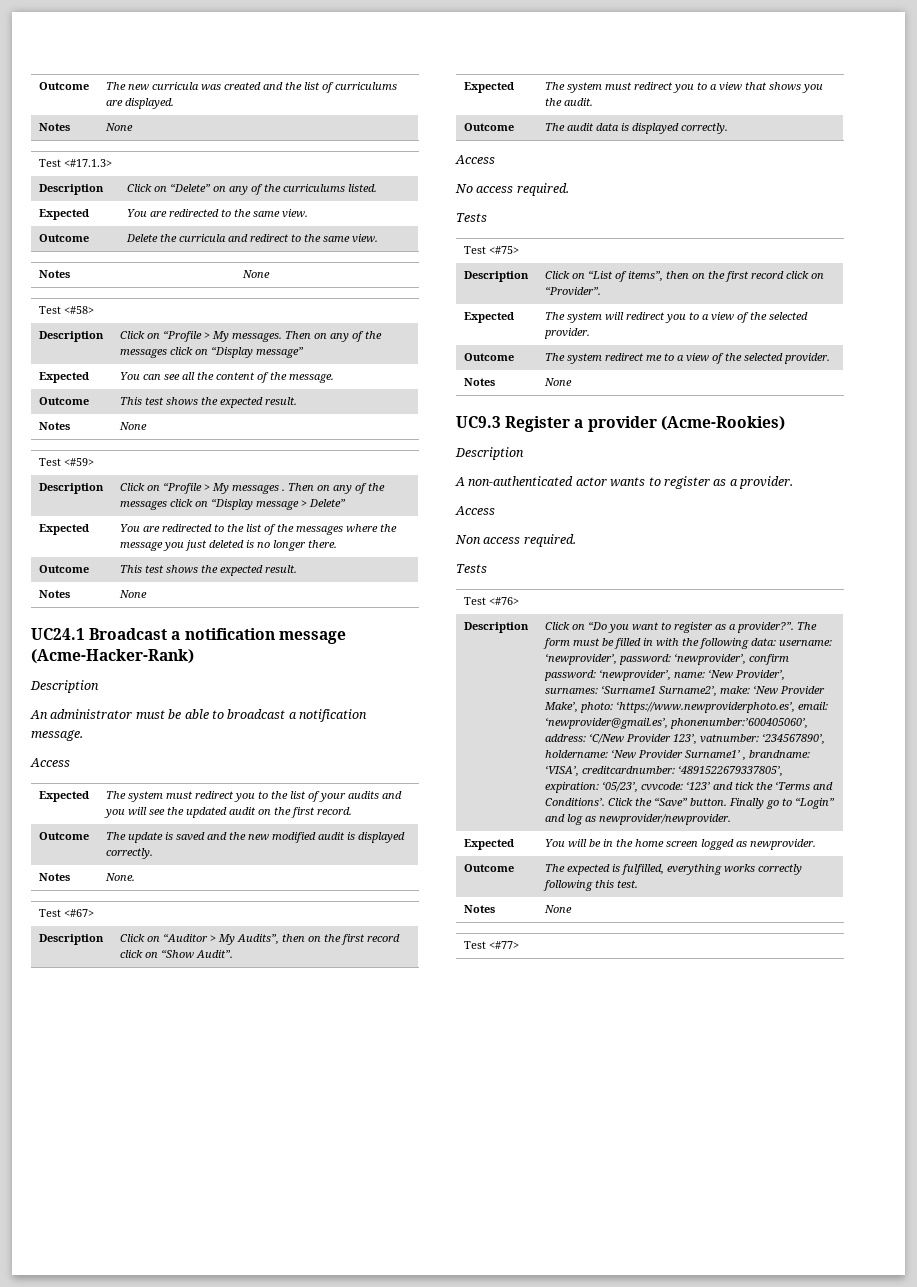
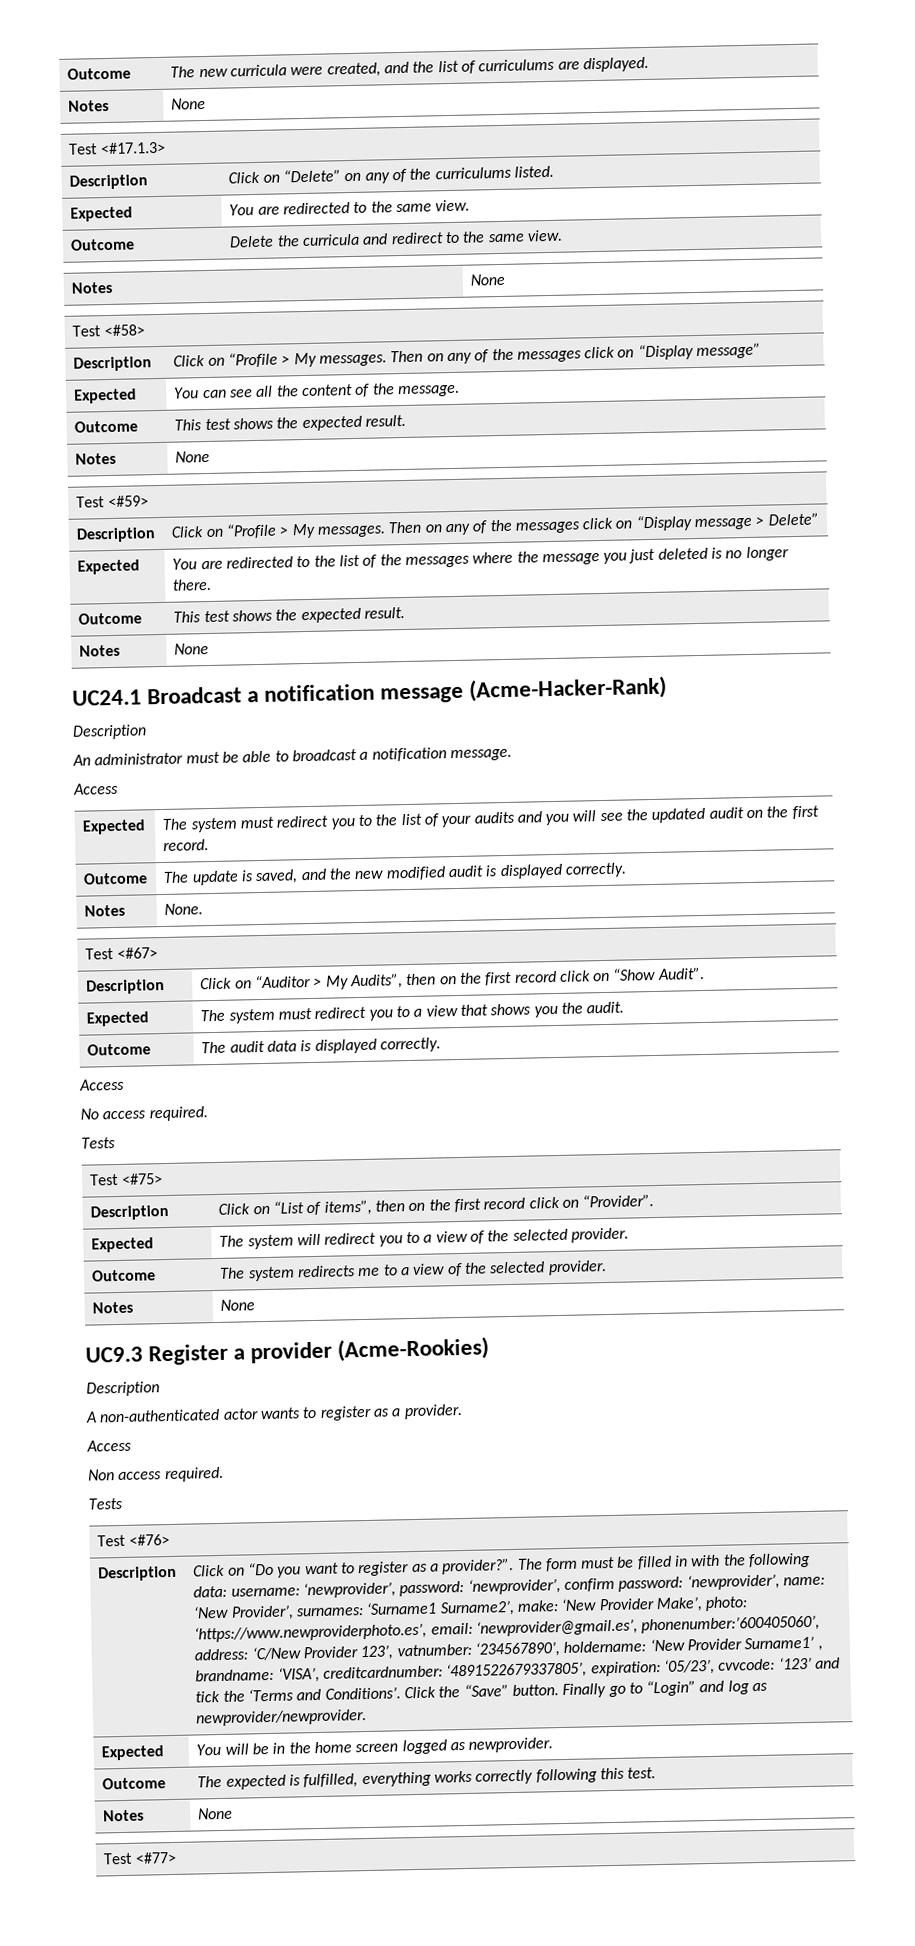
- Outcome | The new curricula was created and the list of curriculums are displayed.
+ Outcome | The new curricula were created, and the list of curriculums are displayed.
- Description | Click on “Profile > My messages . Then on any of the messages click on “Display message > Delete”
+ Description | Click on “Profile > My messages. Then on any of the messages click on “Display message > Delete”
- Outcome | The update is saved and the new modified audit is displayed correctly.
+ Outcome | The update is saved, and the new modified audit is displayed correctly.
- Outcome | The system redirect me to a view of the selected provider.
+ Outcome | The system redirects me to a view of the selected provider.

